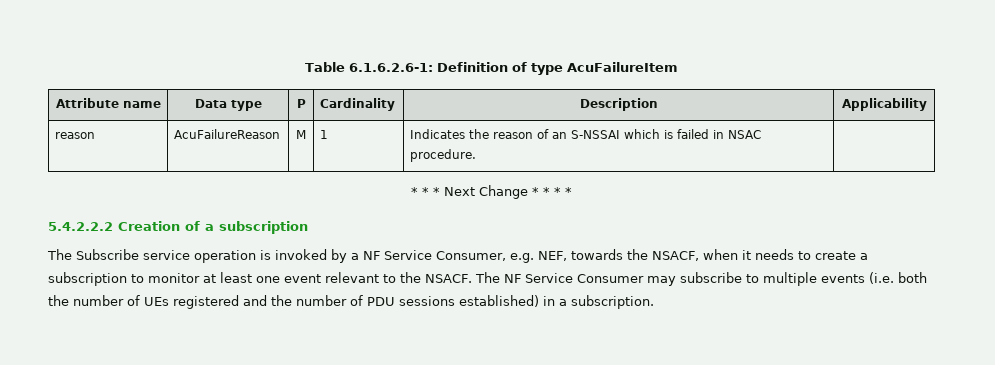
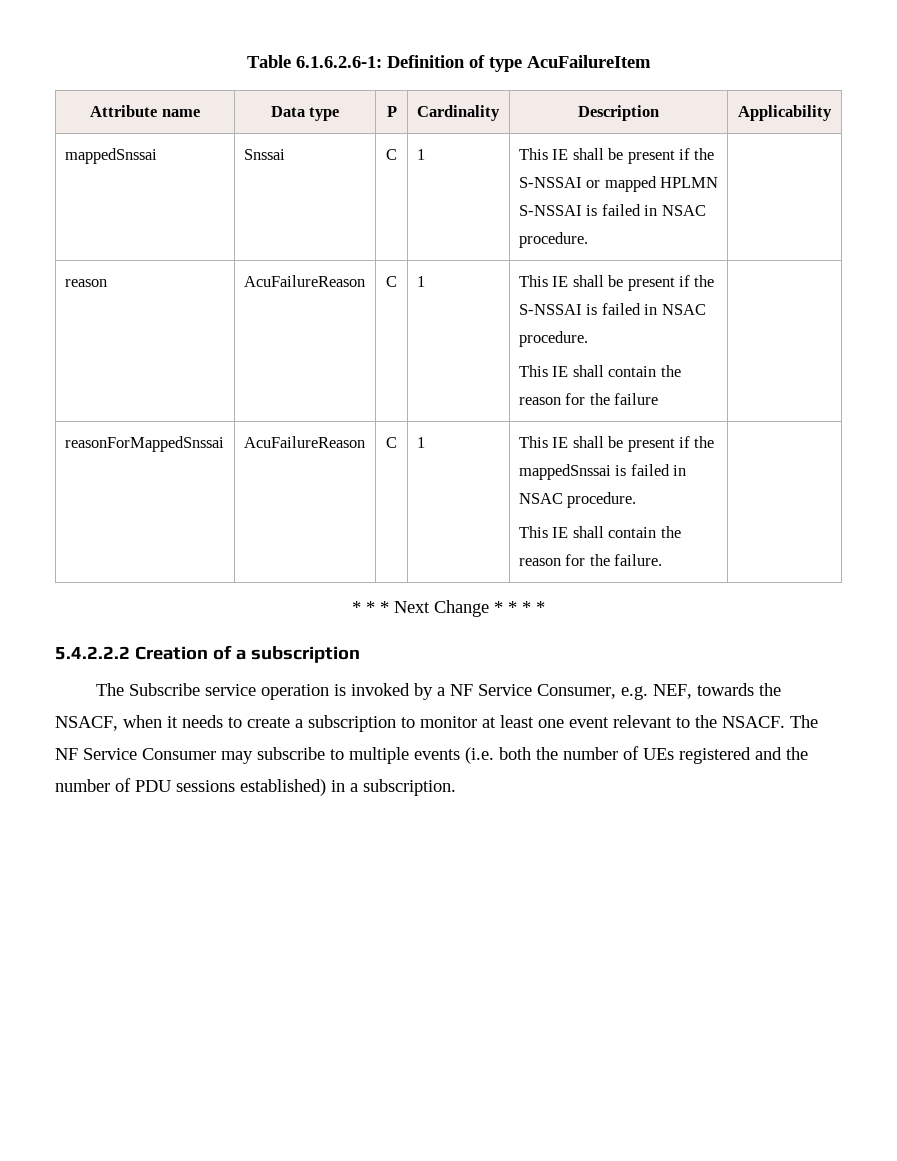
- reason | AcuFailureReason | M | 1 | Indicates the reason of an S-NSSAI which is failed in NSAC procedure. |
+ mappedSnssai | Snssai | C | 1 | This IE shall be present if the S-NSSAI or mapped HPLMN S-NSSAI is failed in NSAC procedure. |
+ reason | AcuFailureReason | C | 1 | This IE shall be present if the S-NSSAI is failed in NSAC procedure.
+ This IE shall contain the reason for the failure |
+ reasonForMappedSnssai | AcuFailureReason | C | 1 | This IE shall be present if the mappedSnssai is failed in NSAC procedure.
+ This IE shall contain the reason for the failure. |

